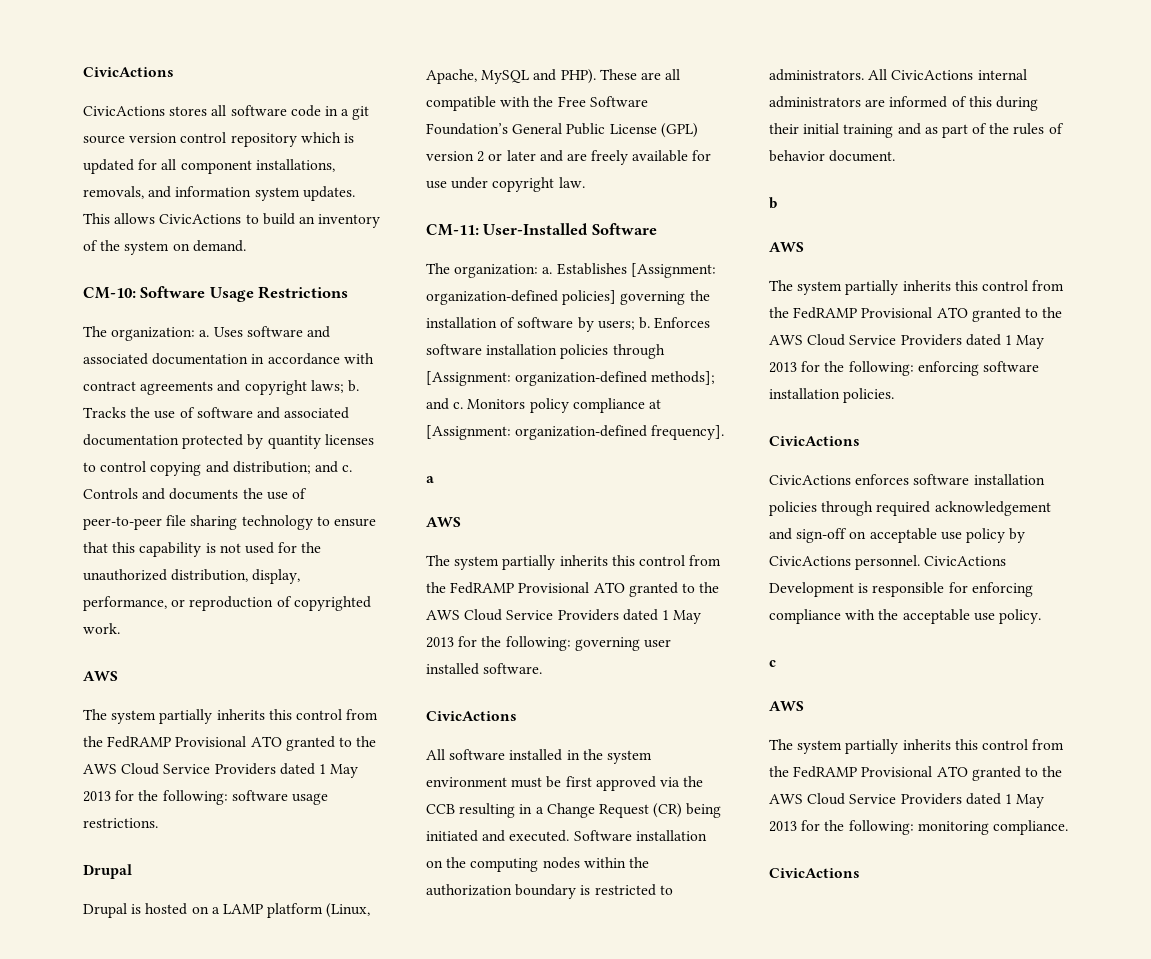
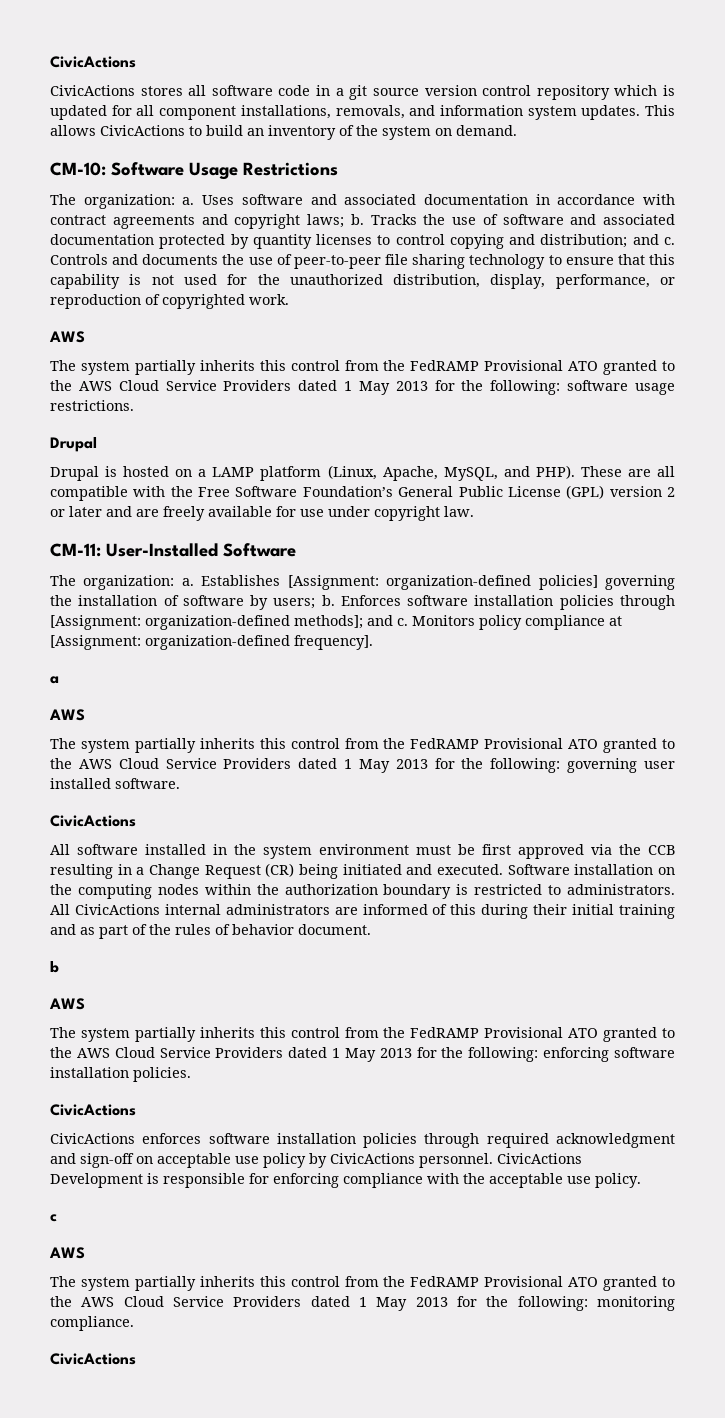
- Drupal is hosted on a LAMP platform (Linux, Apache, MySQL and PHP).
+ Drupal is hosted on a LAMP platform (Linux, Apache, MySQL, and PHP).
- CivicActions enforces software installation policies through required acknowledgement and sign-off on acceptable use policy by CivicActions personnel.
+ CivicActions enforces software installation policies through required acknowledgment and sign-off on acceptable use policy by CivicActions personnel.

